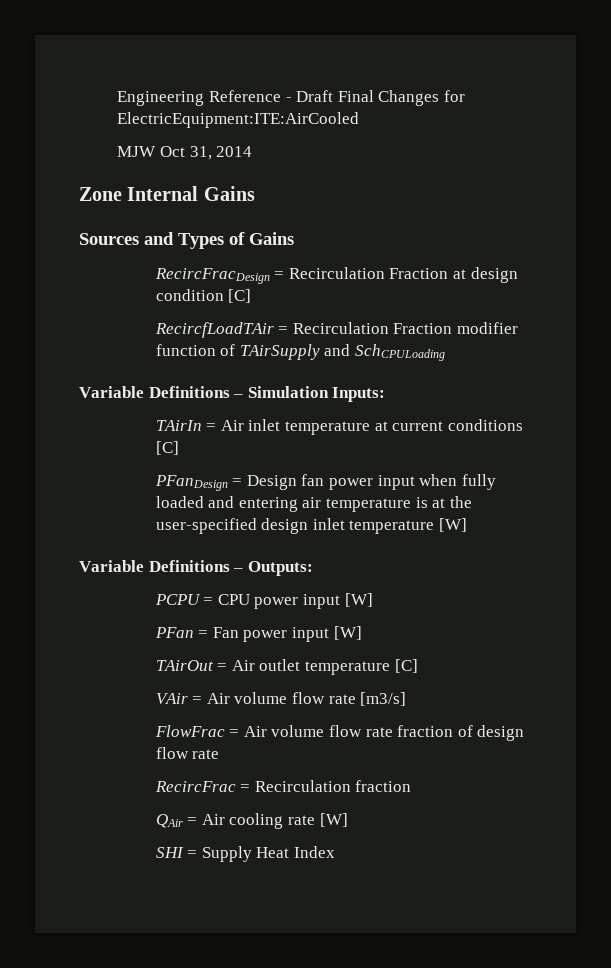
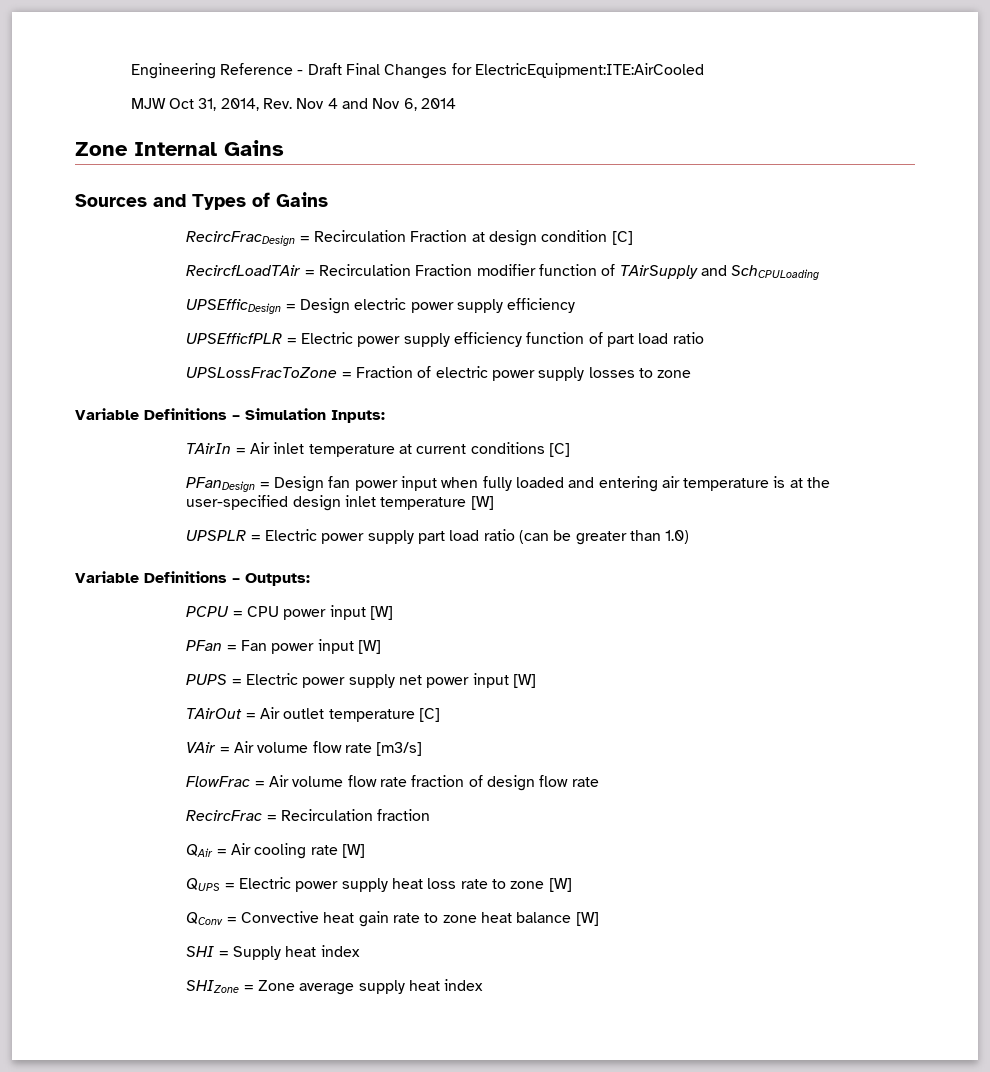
- MJW Oct 31, 2014
+ MJW Oct 31, 2014, Rev. Nov 4 and Nov 6, 2014
+ UPSEfficDesign = Design electric power supply efficiency
+ UPSEfficfPLR = Electric power supply efficiency function of part load ratio
+ UPSLossFracToZone = Fraction of electric power supply losses to zone
+ UPSPLR = Electric power supply part load ratio (can be greater than 1.0)
+ PUPS = Electric power supply net power input [W]
- SHI = Supply Heat Index
+ QUPS = Electric power supply heat loss rate to zone [W]
+ QConv = Convective heat gain rate to zone heat balance [W]
+ SHI = Supply heat index
+ SHIZone = Zone average supply heat index

